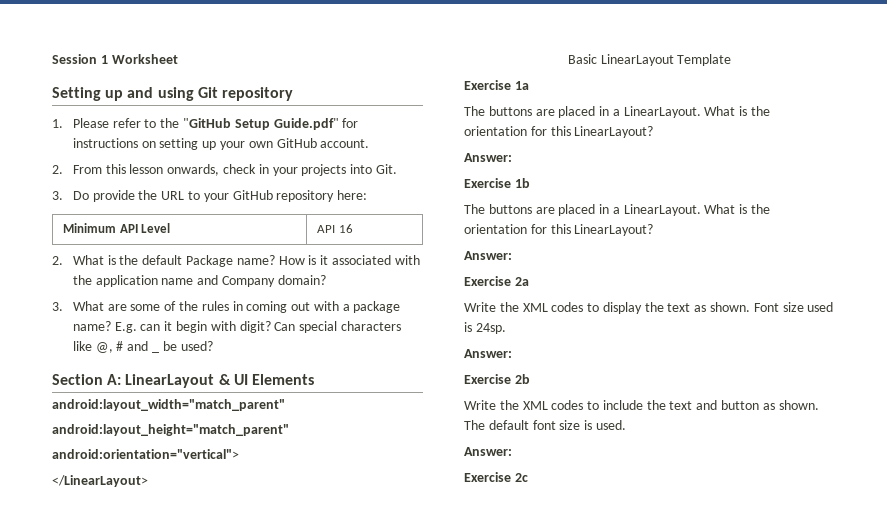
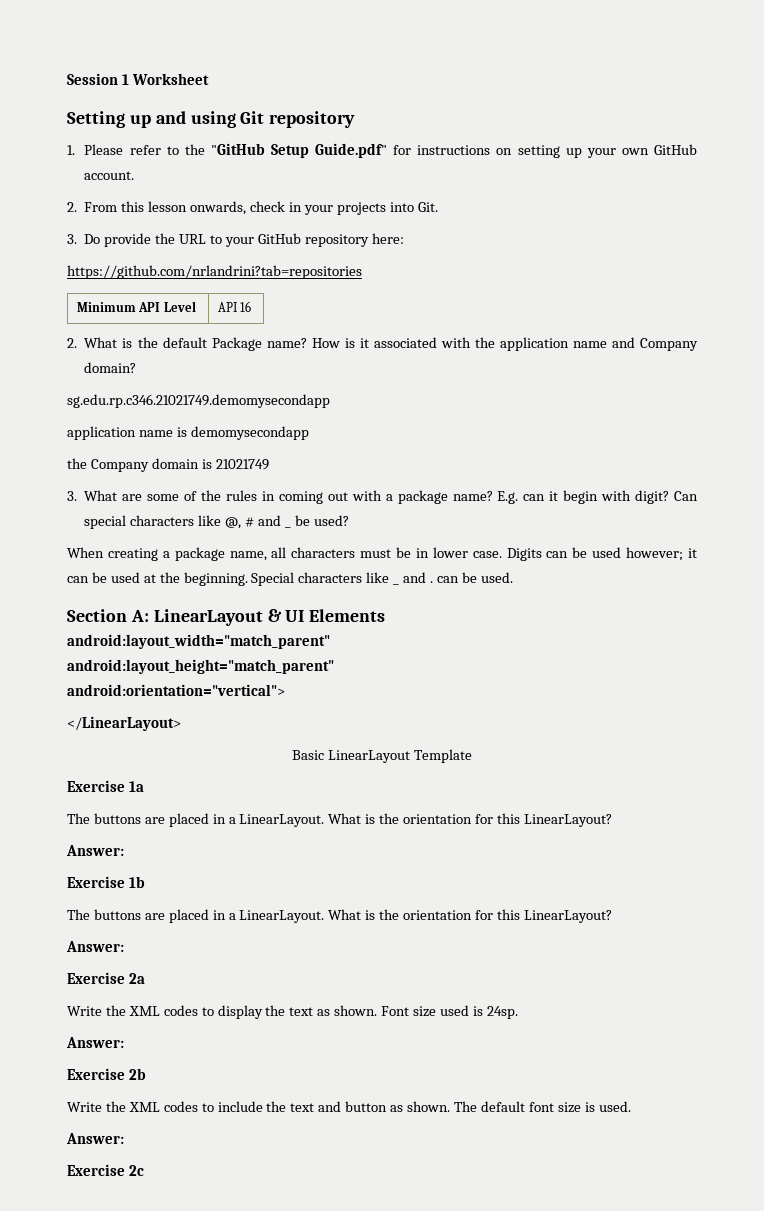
+ https://github.com/nrlandrini?tab=repositories
+ sg.edu.rp.c346.21021749.demomysecondapp
+ application name is demomysecondapp
+ the Company domain is 21021749
+ When creating a package name, all characters must be in lower case. Digits can be used however; it can be used at the beginning. Special characters like _ and . can be used.

